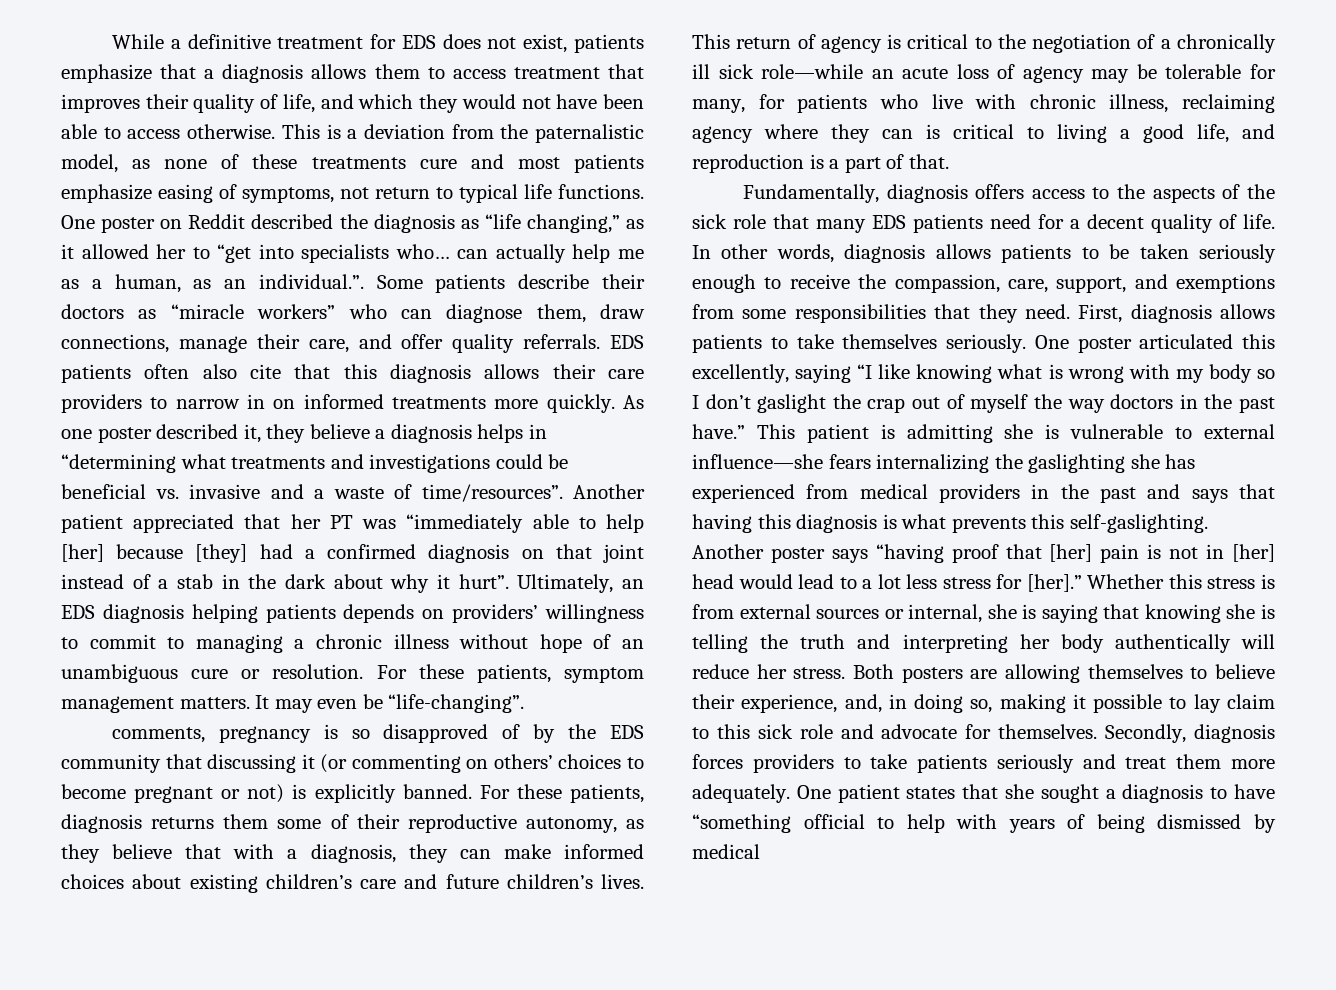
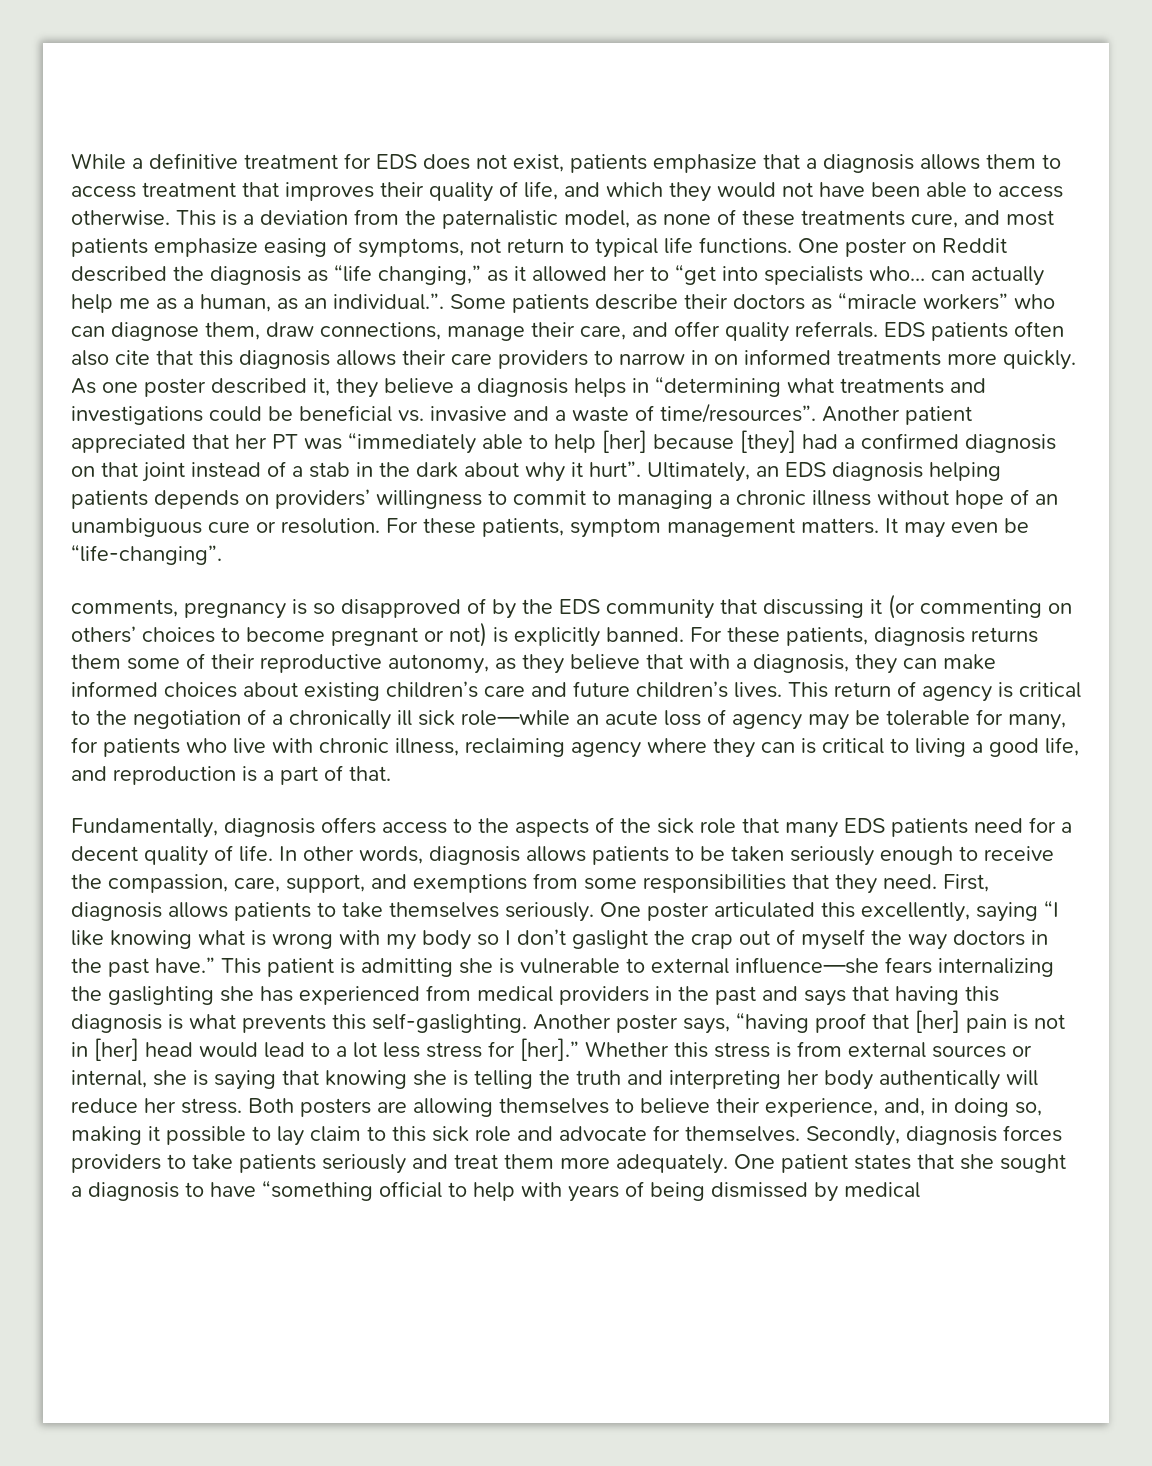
- This is a deviation from the paternalistic model, as none of these treatments cure and most patients emphasize easing of symptoms, not return to typical life functions.
+ This is a deviation from the paternalistic model, as none of these treatments cure, and most patients emphasize easing of symptoms, not return to typical life functions.
- Another poster says “having proof that [her] pain is not in [her] head would lead to a lot less stress for [her].”
+ Another poster says, “having proof that [her] pain is not in [her] head would lead to a lot less stress for [her].”

